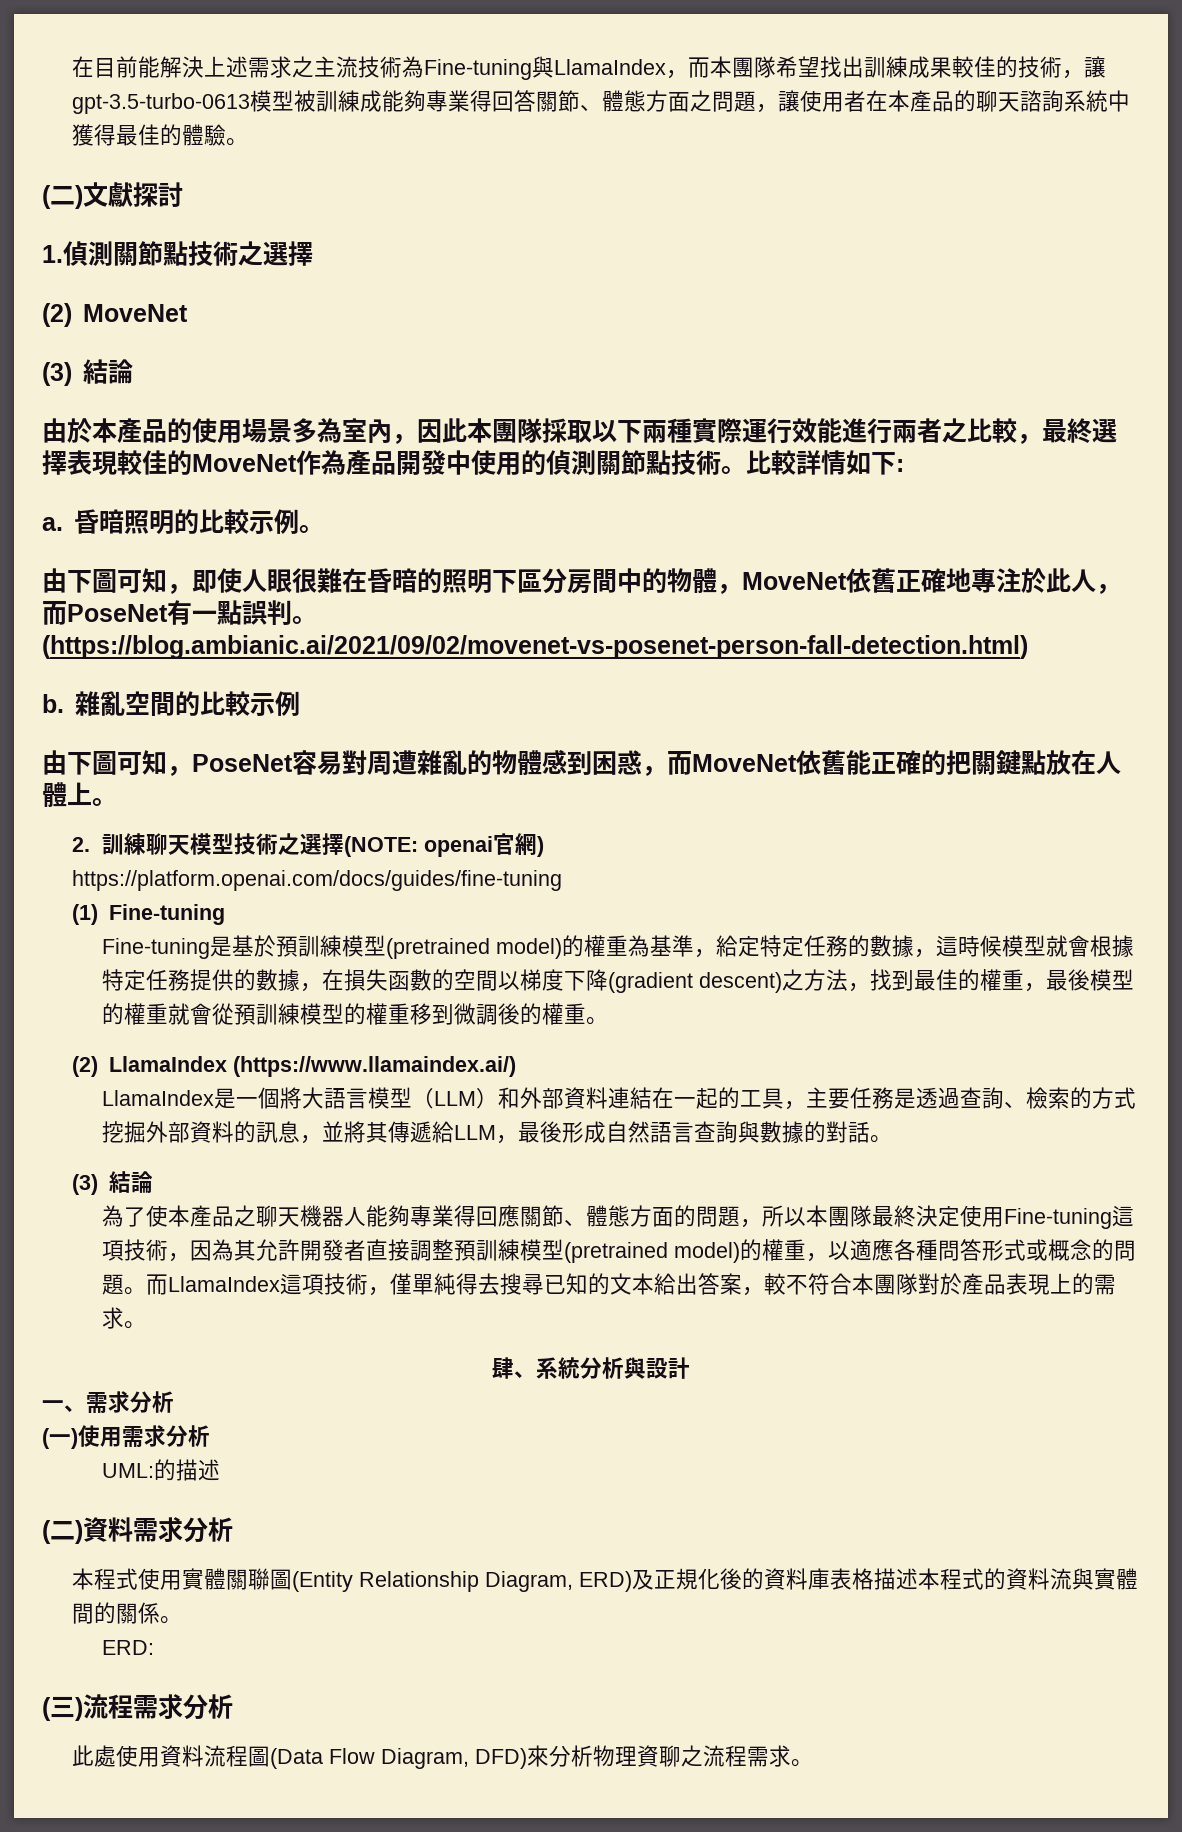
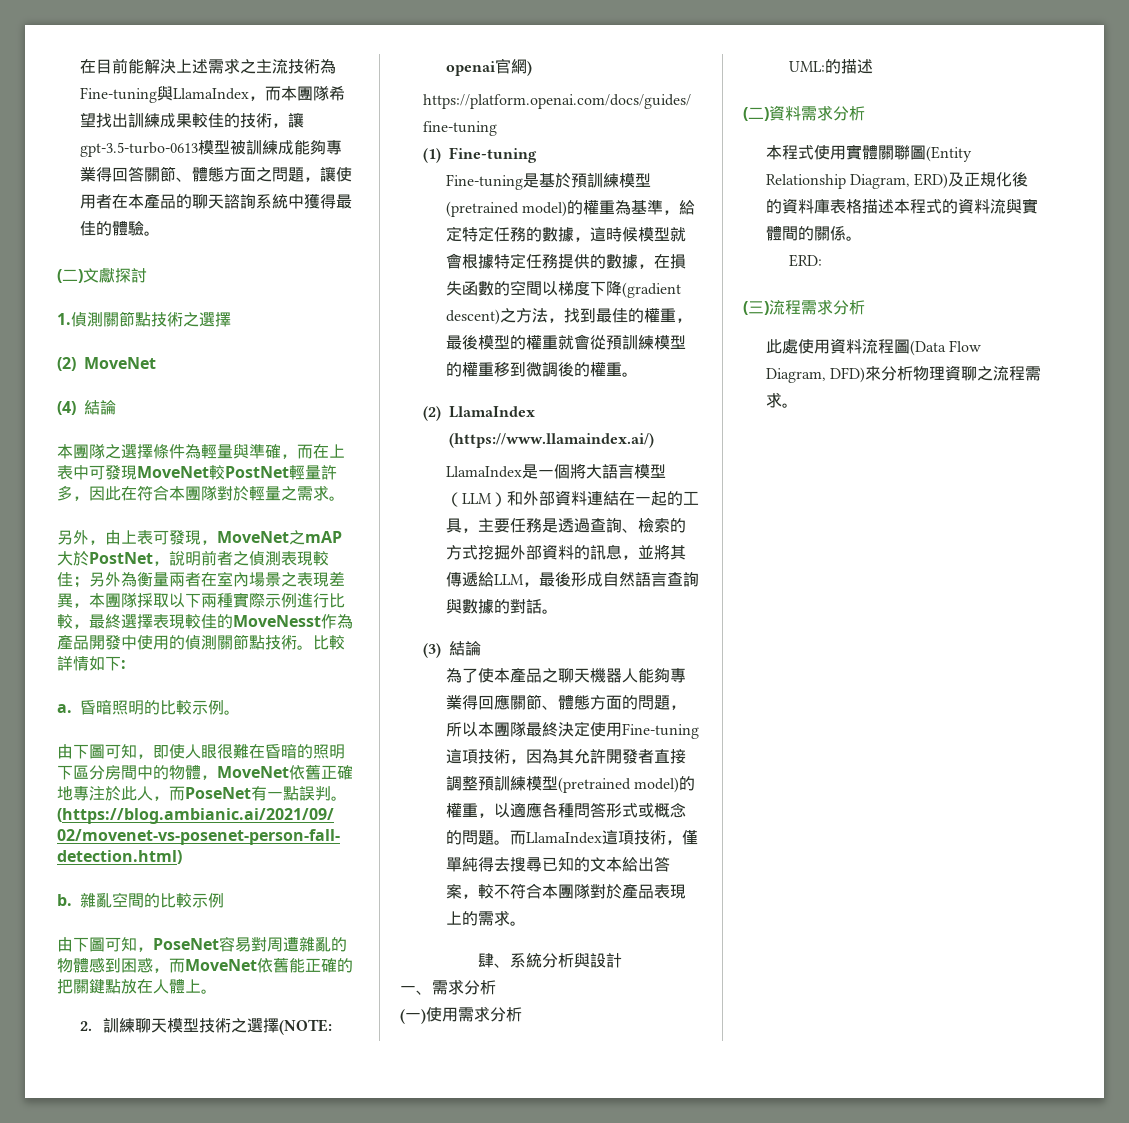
  (2) MoveNet
- (3)結論
- 由於本產品的使用場景多為室內，因此本團隊採取以下兩種實際運行效能進行兩者之比較，最終選擇表現較佳的MoveNet作為產品開發中使用的偵測關節點技術。
+ (4)結論
+ 本團隊之選擇條件為輕量與準確，而在上表中可發現MoveNet較PostNet輕量許多，因此在符合本團隊對於輕量之需求。
+ 另外，由上表可發現，MoveNet之mAP大於PostNet，說明前者之偵測表現較佳；另外為衡量兩者在室內場景之表現差異，本團隊採取以下兩種實際示例進行比較，最終選擇表現較佳的MoveNesst作為產品開發中使用的偵測關節點技術。

